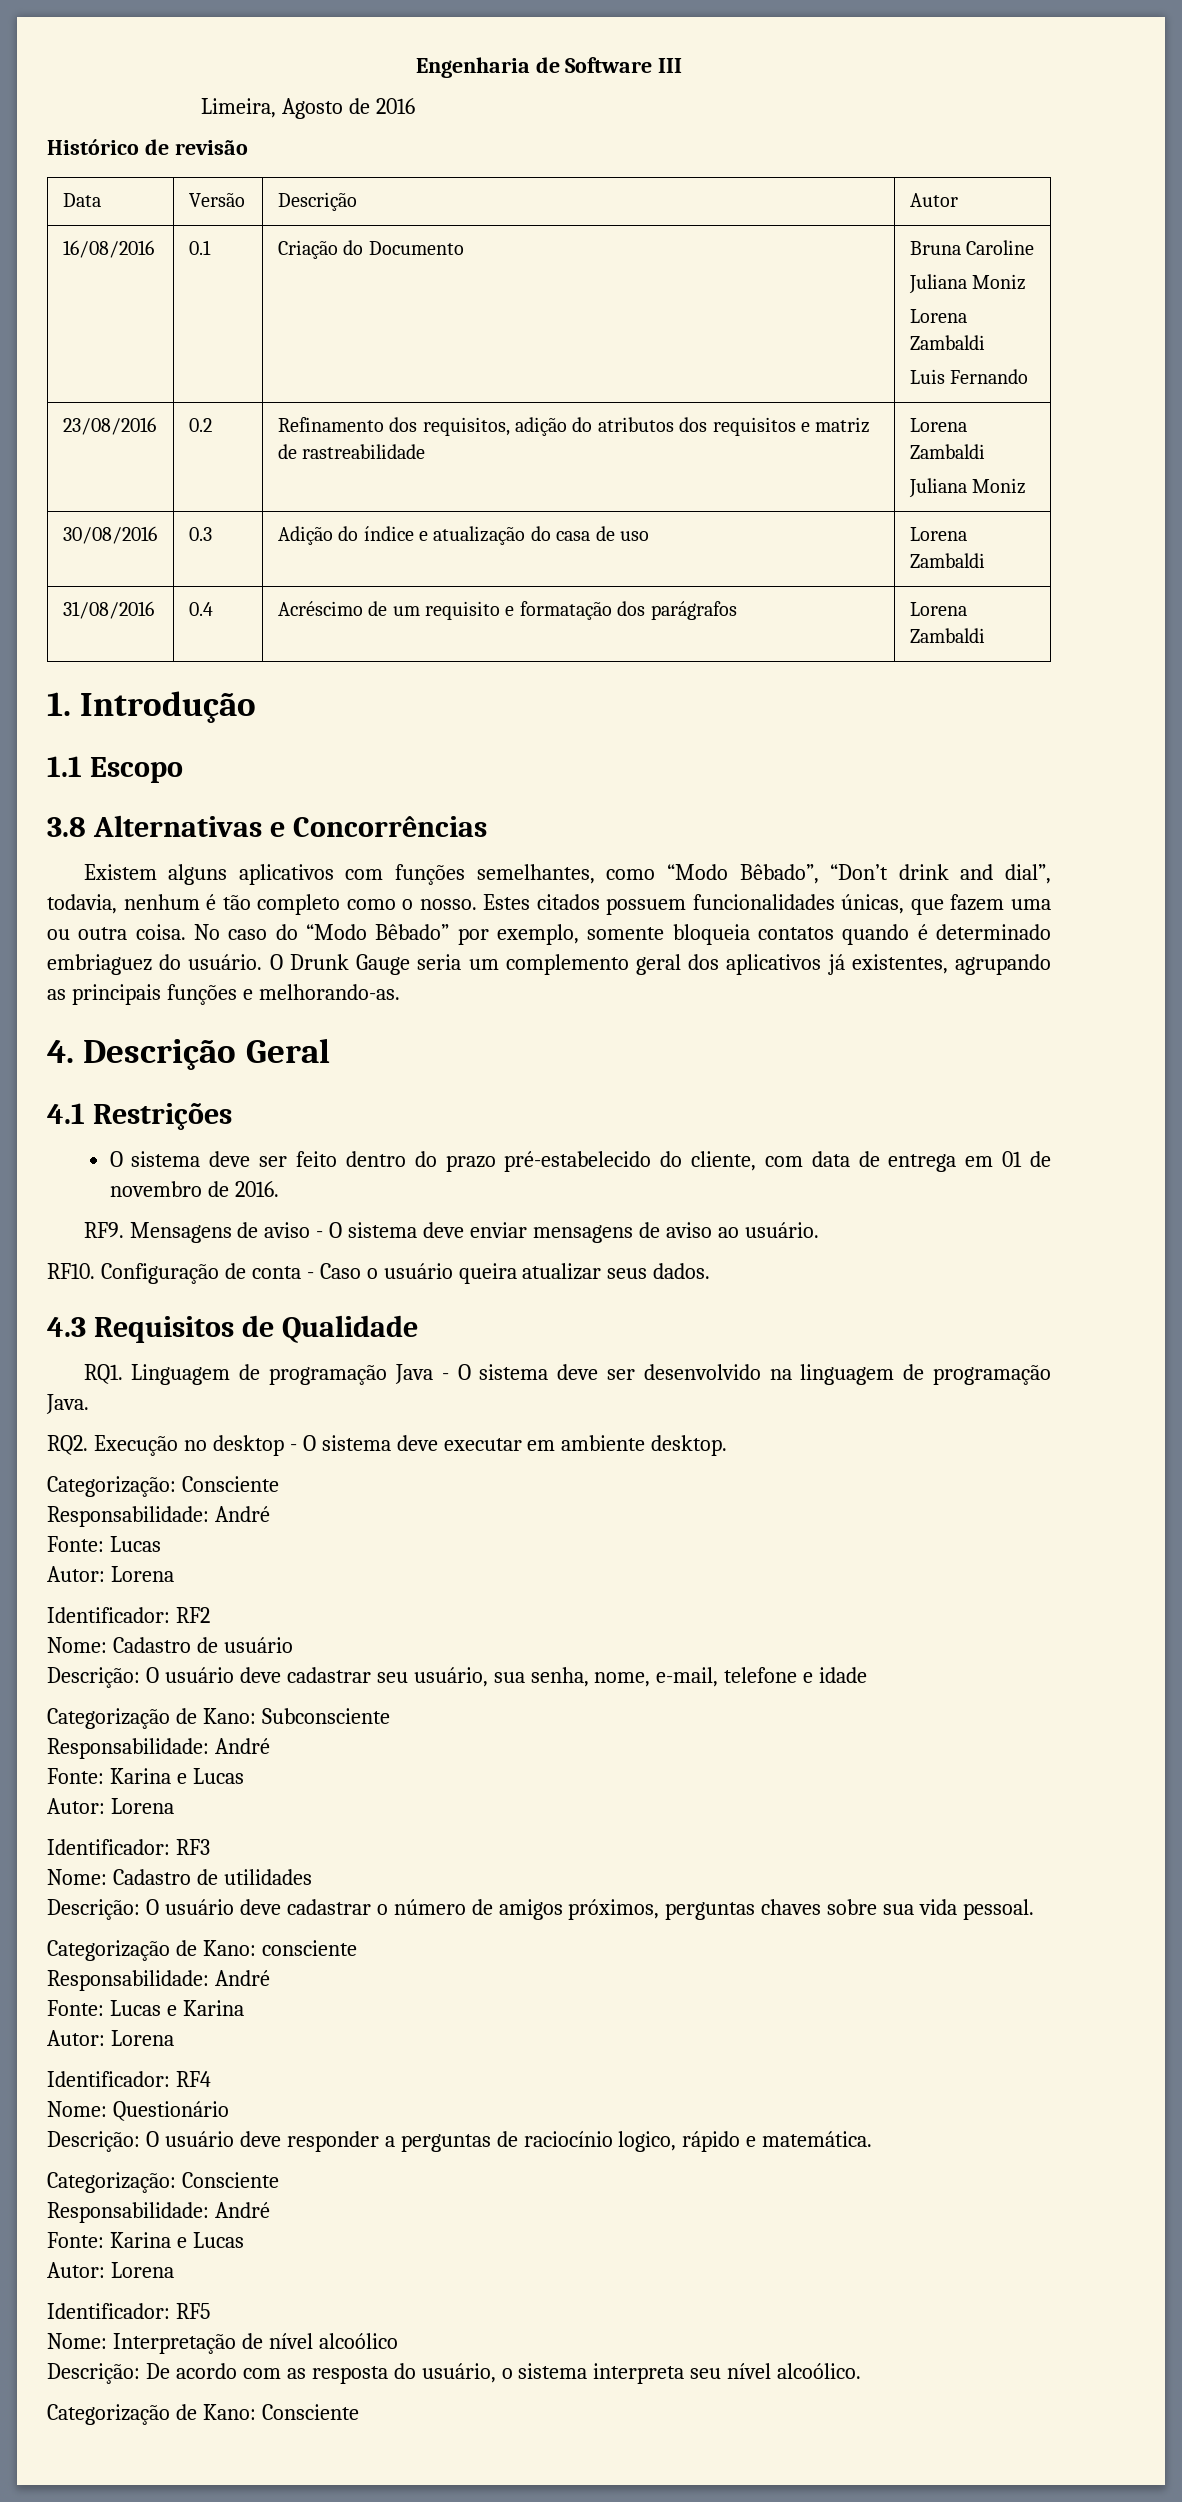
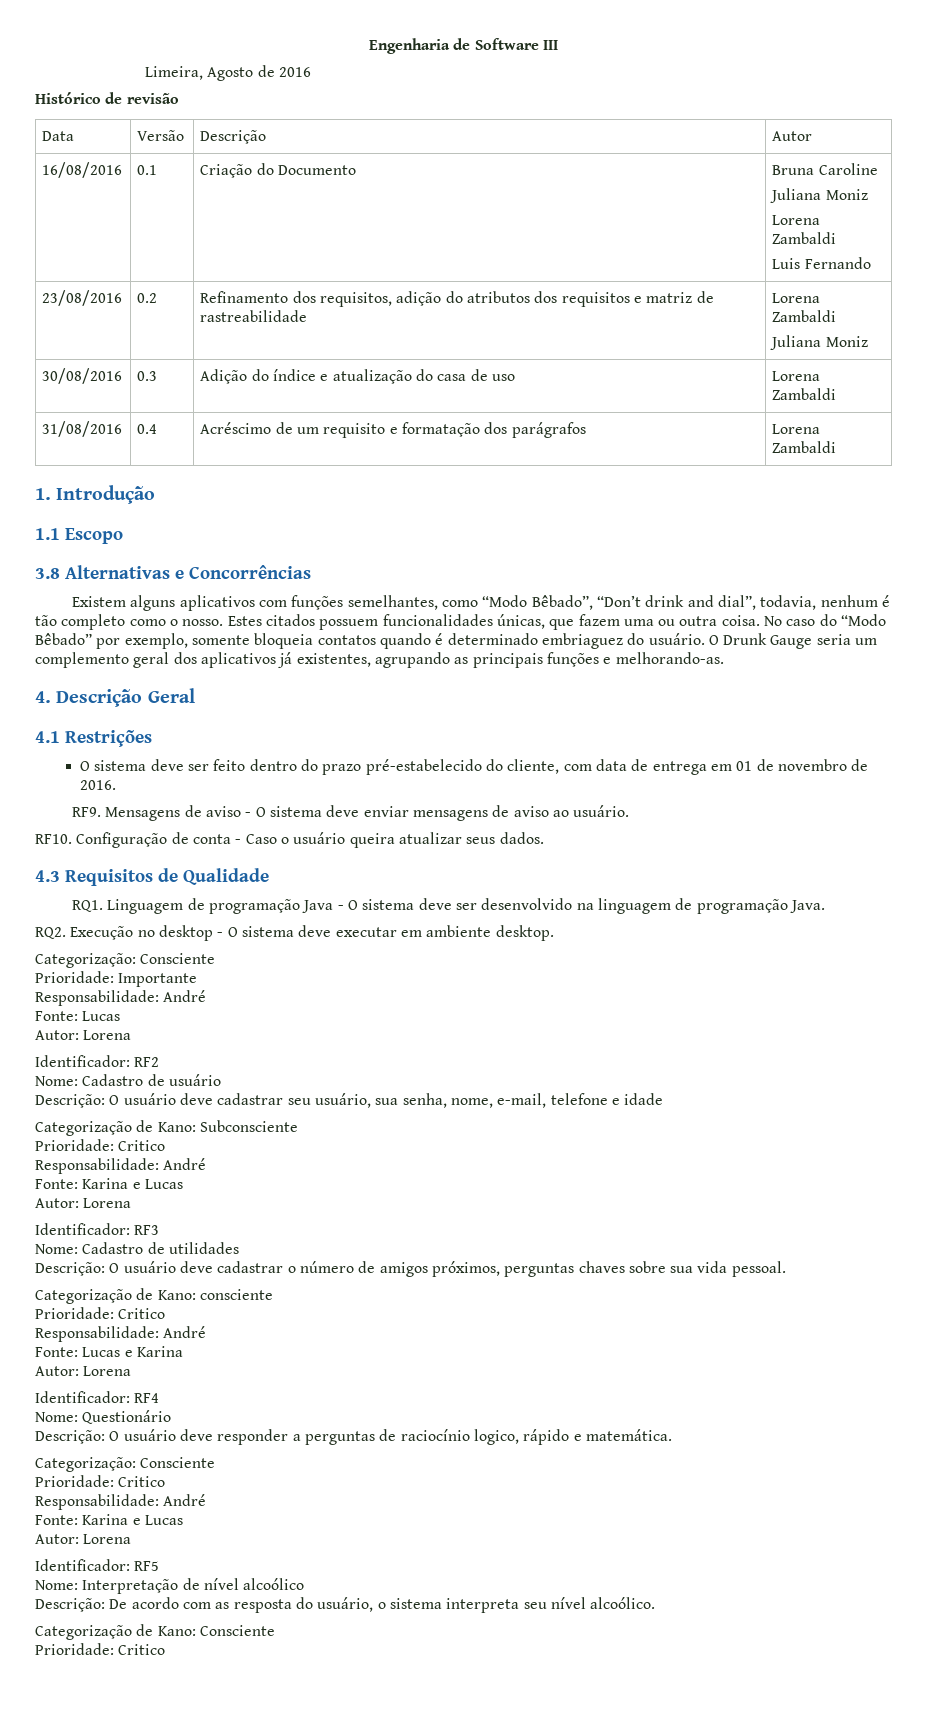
+ Prioridade: Importante
  Categorização de Kano: Subconsciente
+ Prioridade: Critico
  Categorização de Kano: consciente
+ Prioridade: Critico
  Descrição: O usuário deve responder a perguntas de raciocínio logico, rápido e matemática.
  Categorização: Consciente
+ Prioridade: Critico
  Categorização de Kano: Consciente
+ Prioridade: Critico

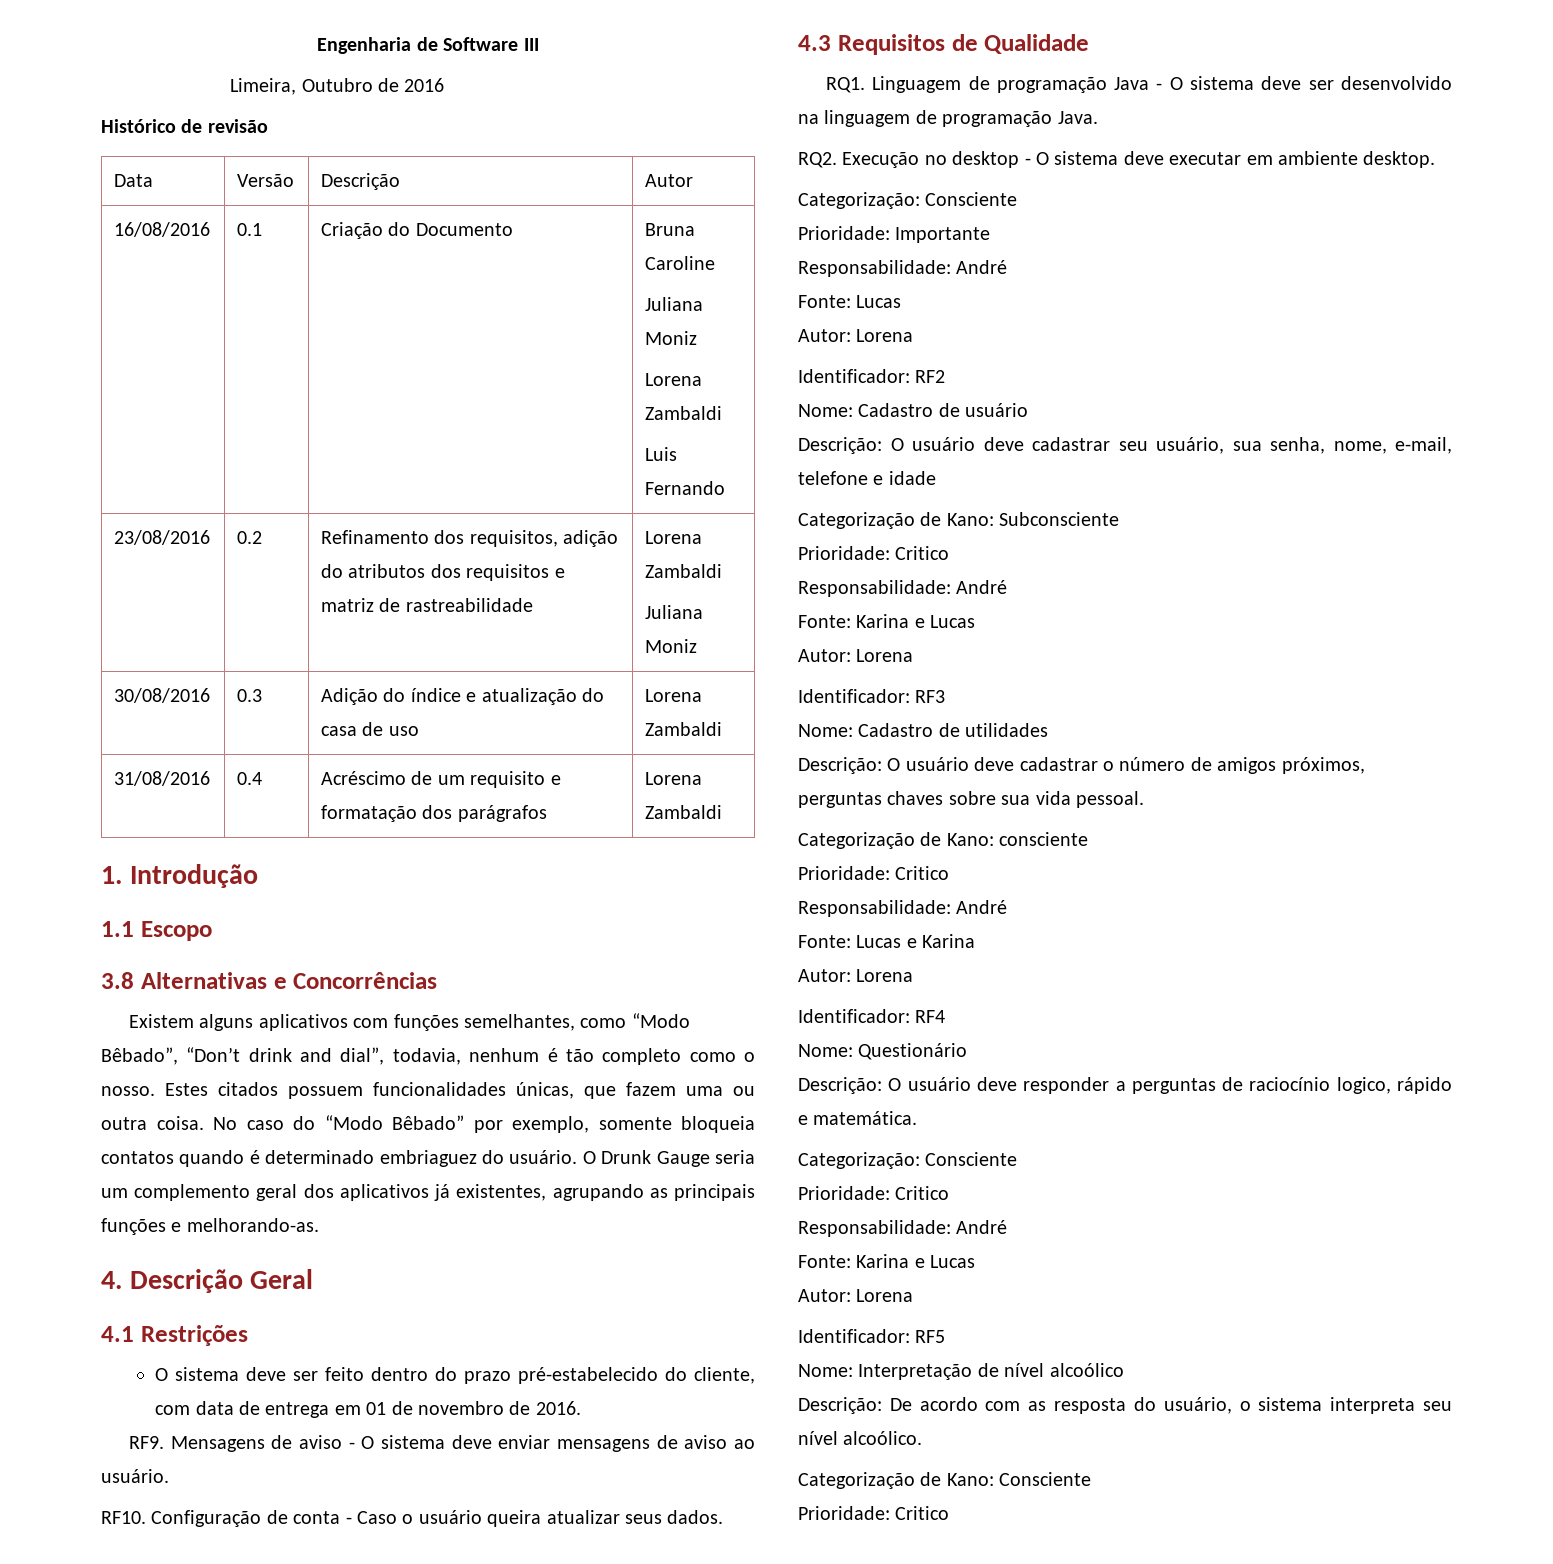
- Limeira, Agosto de 2016
+ Limeira, Outubro de 2016

